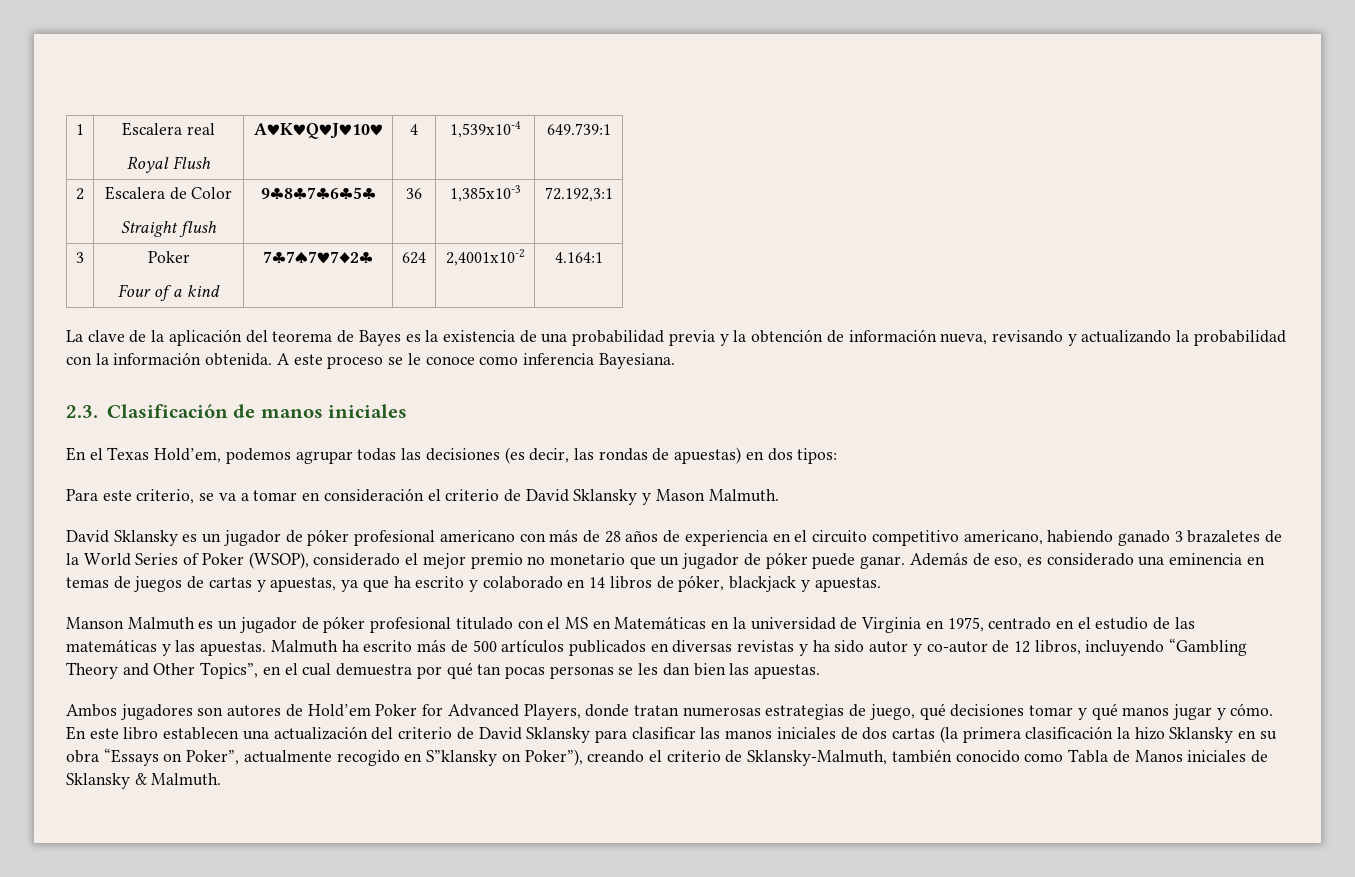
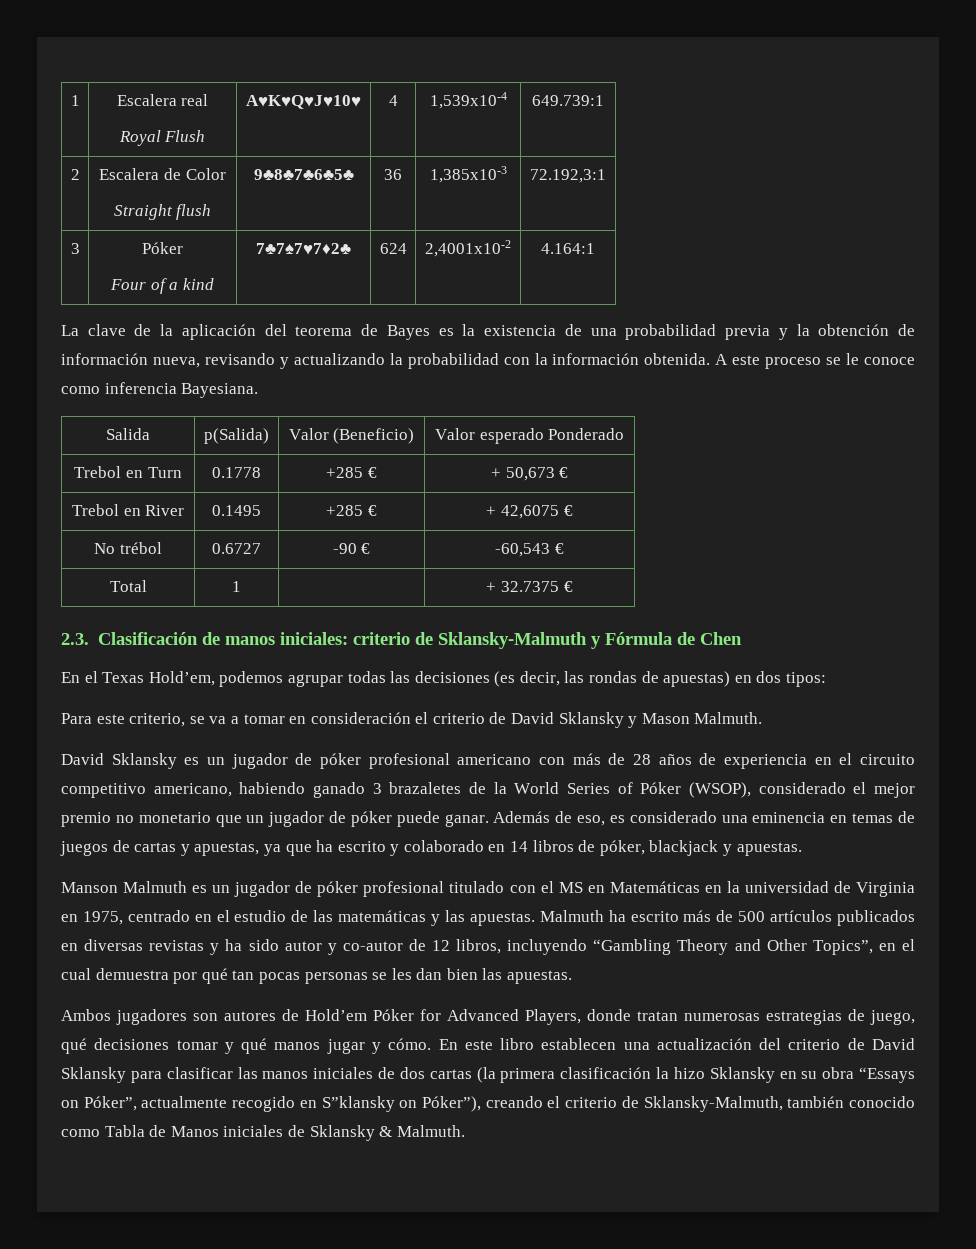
- 3 | Poker
+ 3 | Póker
- 2.3. Clasificación de manos iniciales
+ Salida | p(Salida) | Valor (Beneficio) | Valor esperado Ponderado
+ Trebol en Turn | 0.1778 | +285 € | + 50,673 €
+ Trebol en River | 0.1495 | +285 € | + 42,6075 €
+ No trébol | 0.6727 | -90 € | -60,543 €
+ Total | 1 | | + 32.7375 €
+ 2.3. Clasificación de manos iniciales: criterio de Sklansky-Malmuth y Fórmula de Chen
- David Sklansky es un jugador de póker profesional americano con más de 28 años de experiencia en el circuito competitivo americano, habiendo ganado 3 brazaletes de la World Series of Poker (WSOP), considerado el mejor premio no monetario que un jugador de póker puede ganar.
+ David Sklansky es un jugador de póker profesional americano con más de 28 años de experiencia en el circuito competitivo americano, habiendo ganado 3 brazaletes de la World Series of Póker (WSOP), considerado el mejor premio no monetario que un jugador de póker puede ganar.
- Ambos jugadores son autores de Hold’em Poker for Advanced Players, donde tratan numerosas estrategias de juego, qué decisiones tomar y qué manos jugar y cómo.
+ Ambos jugadores son autores de Hold’em Póker for Advanced Players, donde tratan numerosas estrategias de juego, qué decisiones tomar y qué manos jugar y cómo.
- En este libro establecen una actualización del criterio de David Sklansky para clasificar las manos iniciales de dos cartas (la primera clasificación la hizo Sklansky en su obra “Essays on Poker”, actualmente recogido en S”klansky on Poker”), creando el criterio de Sklansky-Malmuth, también conocido como Tabla de Manos iniciales de Sklansky & Malmuth.
+ En este libro establecen una actualización del criterio de David Sklansky para clasificar las manos iniciales de dos cartas (la primera clasificación la hizo Sklansky en su obra “Essays on Póker”, actualmente recogido en S”klansky on Póker”), creando el criterio de Sklansky-Malmuth, también conocido como Tabla de Manos iniciales de Sklansky & Malmuth.

